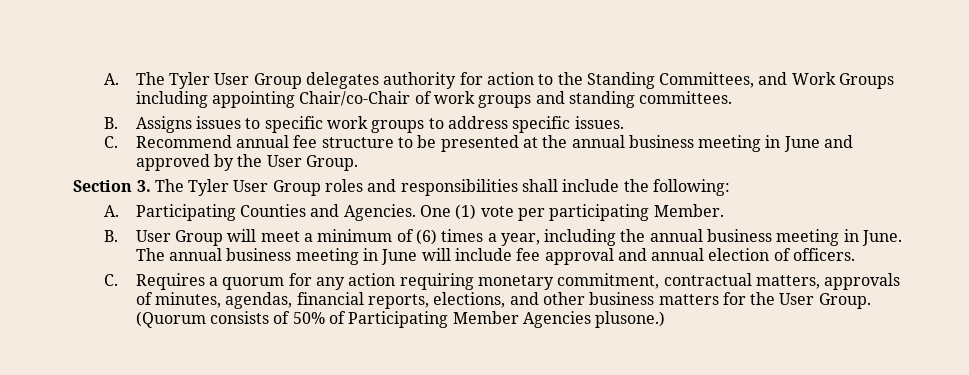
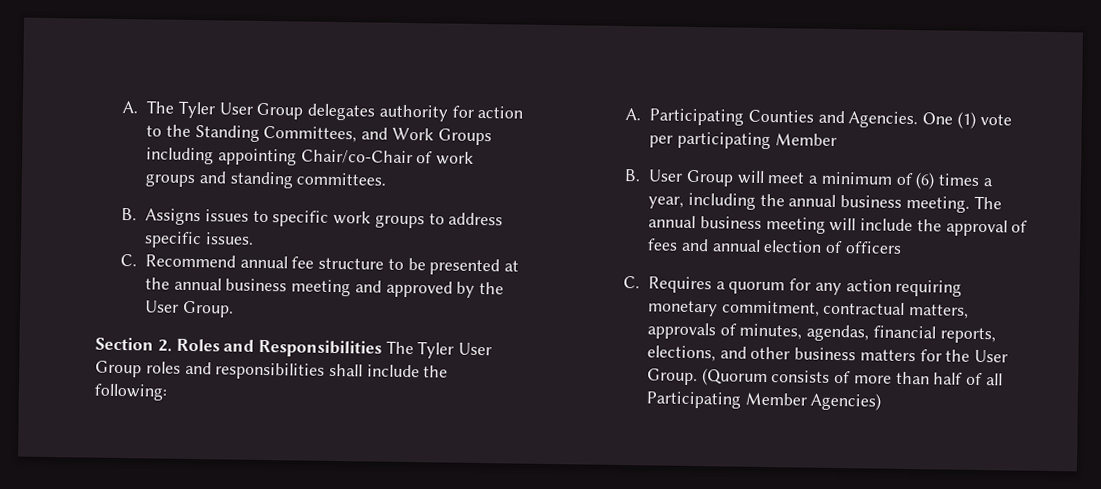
- C. Recommend annual fee structure to be presented at the annual business meeting in June and approved by the User Group.
+ C. Recommend annual fee structure to be presented at the annual business meeting and approved by the User Group.
- Section 3. The Tyler User Group roles and responsibilities shall include the following:
+ Section 2. Roles and Responsibilities The Tyler User Group roles and responsibilities shall include the following:
- One (1) vote per participating Member.
+ One (1) vote per participating Member
- B. User Group will meet a minimum of (6) times a year, including the annual business meeting in June.
+ B. User Group will meet a minimum of (6) times a year, including the annual business meeting.
- The annual business meeting in June will include fee approval and annual election of officers.
+ The annual business meeting will include the approval of fees and annual election of officers
- (Quorum consists of 50% of Participating Member Agencies plusone.)
+ (Quorum consists of more than half of all Participating Member Agencies)

